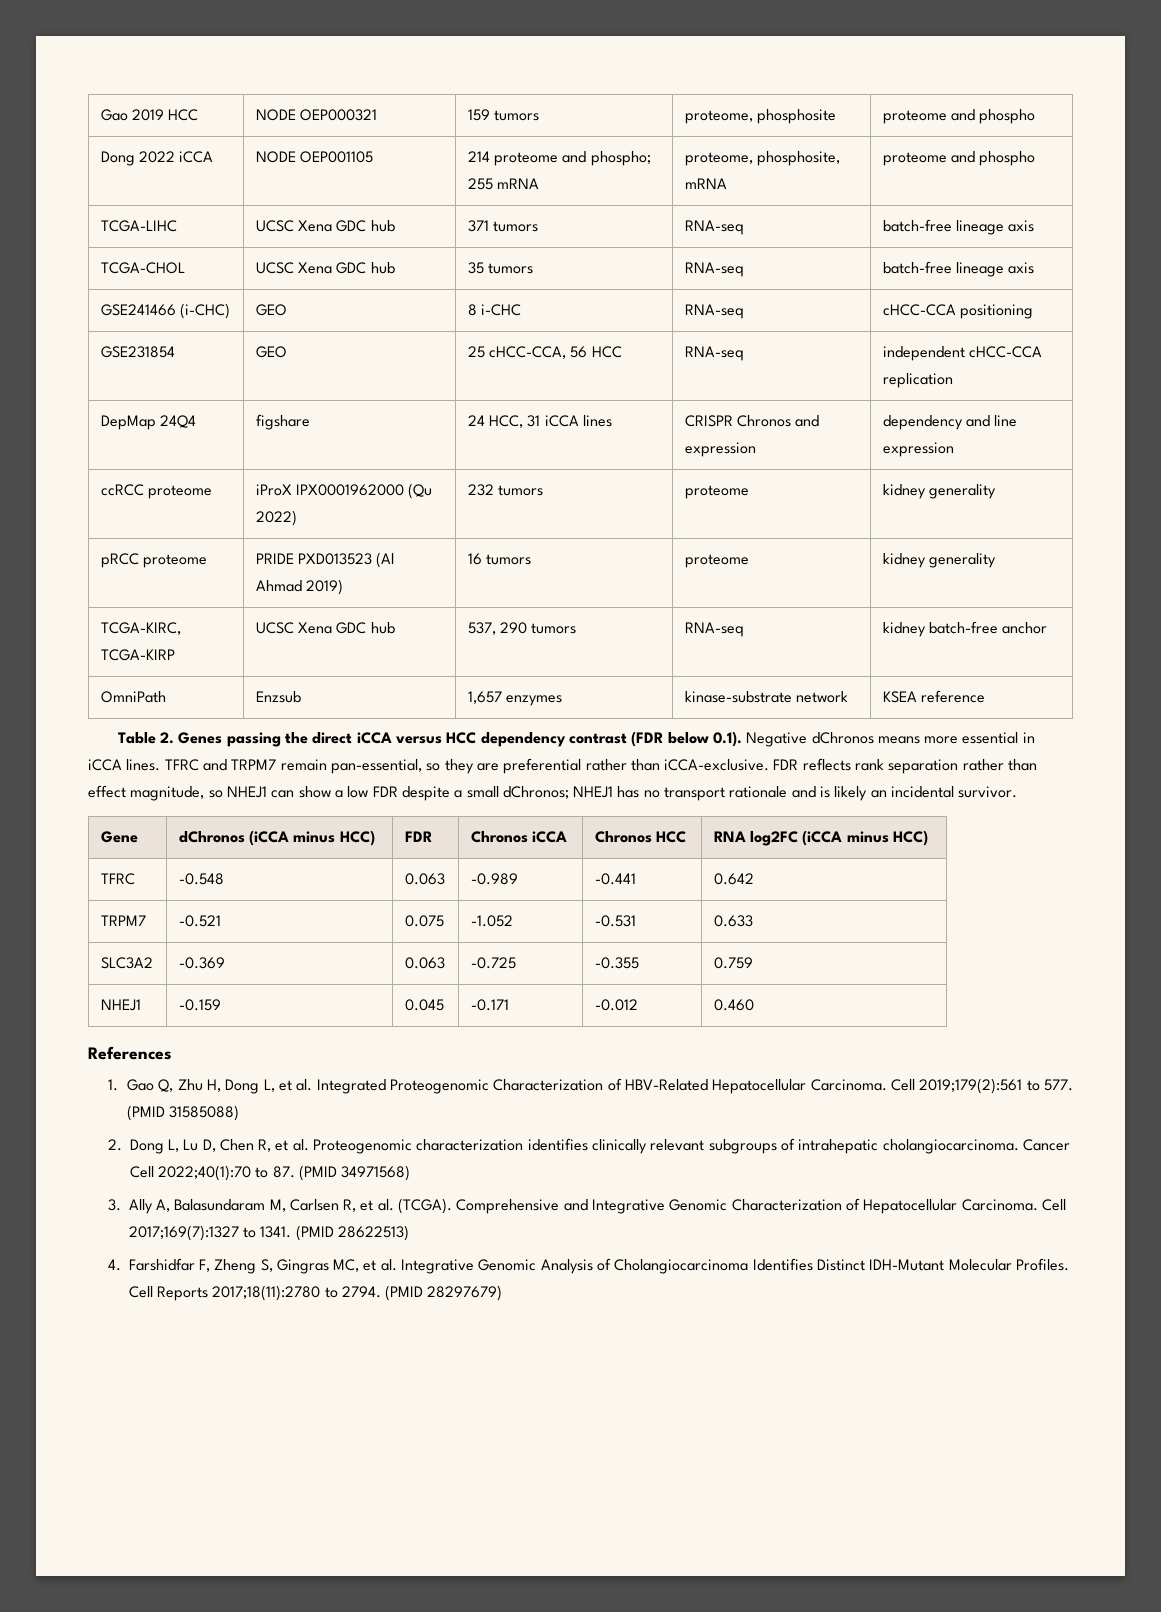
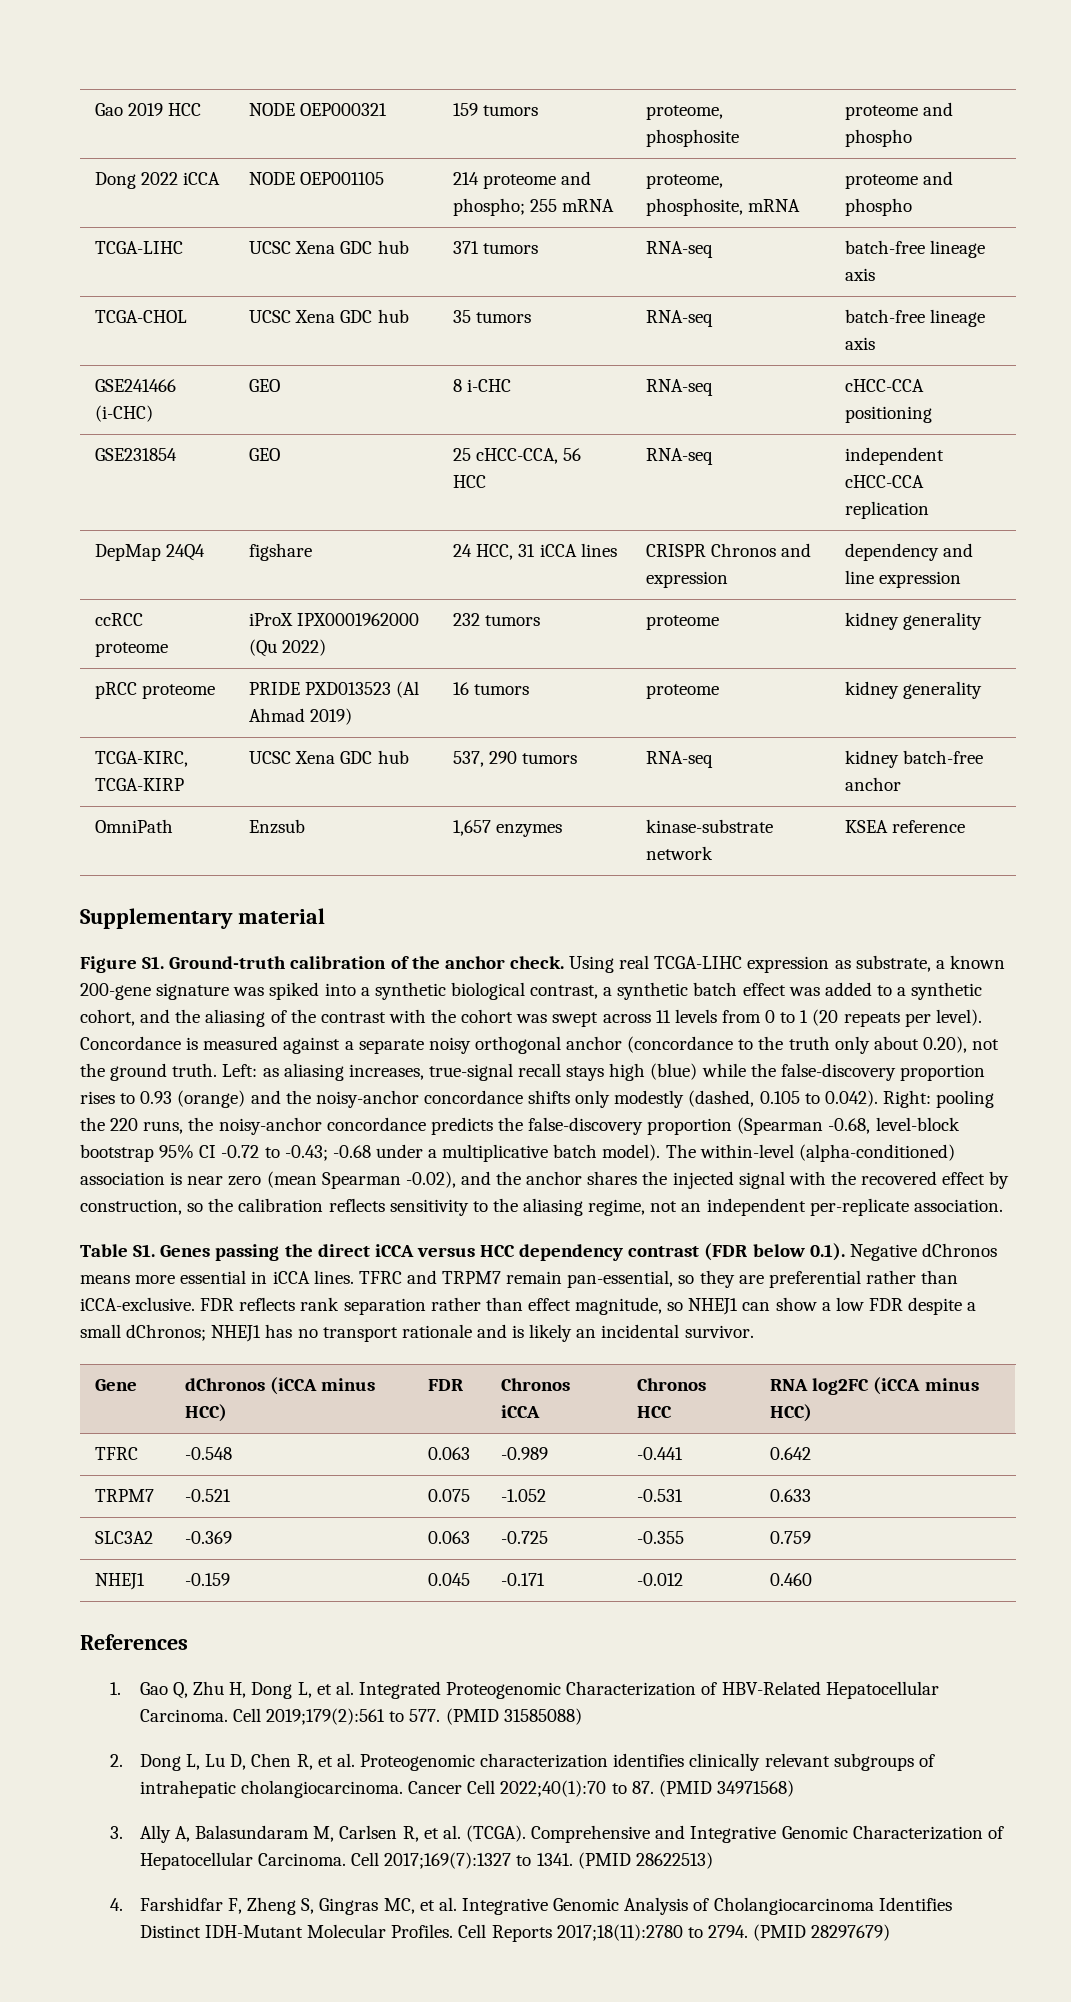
+ Supplementary material
+ Figure S1. Ground-truth calibration of the anchor check. Using real TCGA-LIHC expression as substrate, a known 200-gene signature was spiked into a synthetic biological contrast, a synthetic batch effect was added to a synthetic cohort, and the aliasing of the contrast with the cohort was swept across 11 levels from 0 to 1 (20 repeats per level). Concordance is measured against a separate noisy orthogonal anchor (concordance to the truth only about 0.20), not the ground truth. Left: as aliasing increases, true-signal recall stays high (blue) while the false-discovery proportion rises to 0.93 (orange) and the noisy-anchor concordance shifts only modestly (dashed, 0.105 to 0.042). Right: pooling the 220 runs, the noisy-anchor concordance predicts the false-discovery proportion (Spearman -0.68, level-block bootstrap 95% CI -0.72 to -0.43; -0.68 under a multiplicative batch model). The within-level (alpha-conditioned) association is near zero (mean Spearman -0.02), and the anchor shares the injected signal with the recovered effect by construction, so the calibration reflects sensitivity to the aliasing regime, not an independent per-replicate association.
- Table 2. Genes passing the direct iCCA versus HCC dependency contrast (FDR below 0.1). Negative dChronos means more essential in iCCA lines.
+ Table S1. Genes passing the direct iCCA versus HCC dependency contrast (FDR below 0.1). Negative dChronos means more essential in iCCA lines.

